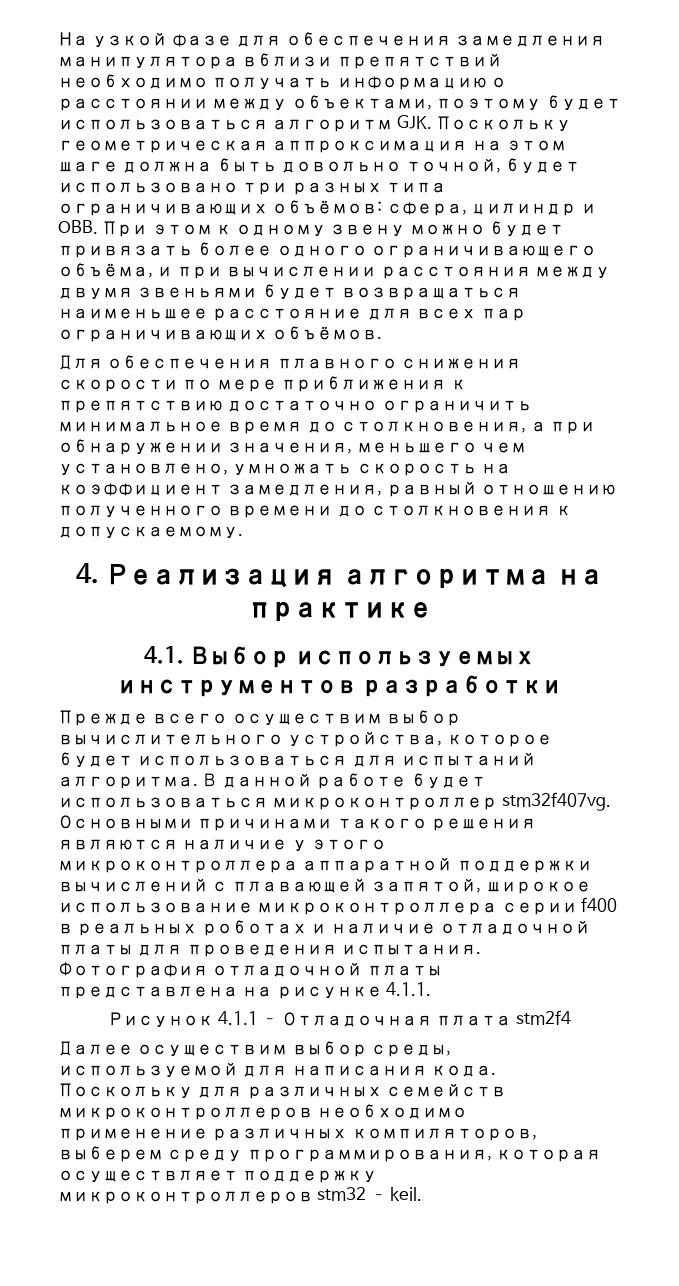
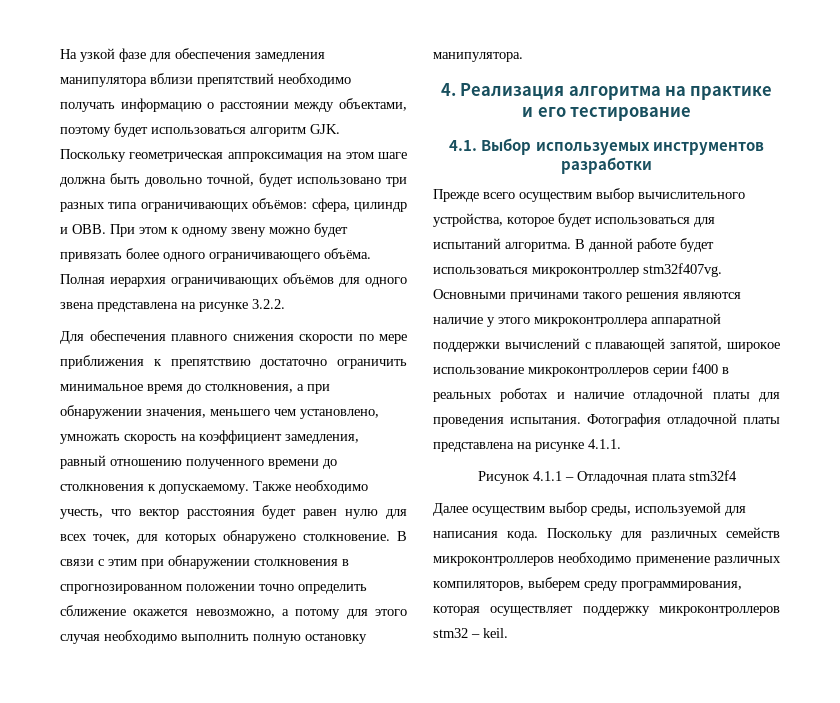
- На узкой фазе для обеспечения замедления манипулятора вблизи препятствий необходимо получать информацию о расстоянии между объектами, поэтому будет использоваться алгоритм GJK. Поскольку геометрическая аппроксимация на этом шаге должна быть довольно точной, будет использовано три разных типа ограничивающих объёмов: сфера, цилиндр и OBB. При этом к одному звену можно будет привязать более одного ограничивающего объёма, и при вычислении расстояния между двумя звеньями будет возвращаться наименьшее расстояние для всех пар ограничивающих объёмов.
+ На узкой фазе для обеспечения замедления манипулятора вблизи препятствий необходимо получать информацию о расстоянии между объектами, поэтому будет использоваться алгоритм GJK. Поскольку геометрическая аппроксимация на этом шаге должна быть довольно точной, будет использовано три разных типа ограничивающих объёмов: сфера, цилиндр и OBB. При этом к одному звену можно будет привязать более одного ограничивающего объёма. Полная иерархия ограничивающих объёмов для одного звена представлена на рисунке 3.2.2.
+ Также необходимо учесть, что вектор расстояния будет равен нулю для всех точек, для которых обнаружено столкновение. В связи с этим при обнаружении столкновения в спрогнозированном положении точно определить сближение окажется невозможно, а потому для этого случая необходимо выполнить полную остановку манипулятора.
- 4. Реализация алгоритма на практике
+ 4. Реализация алгоритма на практике и его тестирование
- Основными причинами такого решения являются наличие у этого микроконтроллера аппаратной поддержки вычислений с плавающей запятой, широкое использование микроконтроллера серии f400 в реальных роботах и наличие отладочной платы для проведения испытания.
+ Основными причинами такого решения являются наличие у этого микроконтроллера аппаратной поддержки вычислений с плавающей запятой, широкое использование микроконтроллеров серии f400 в реальных роботах и наличие отладочной платы для проведения испытания.
- Рисунок 4.1.1 – Отладочная плата stm2f4
+ Рисунок 4.1.1 – Отладочная плата stm32f4

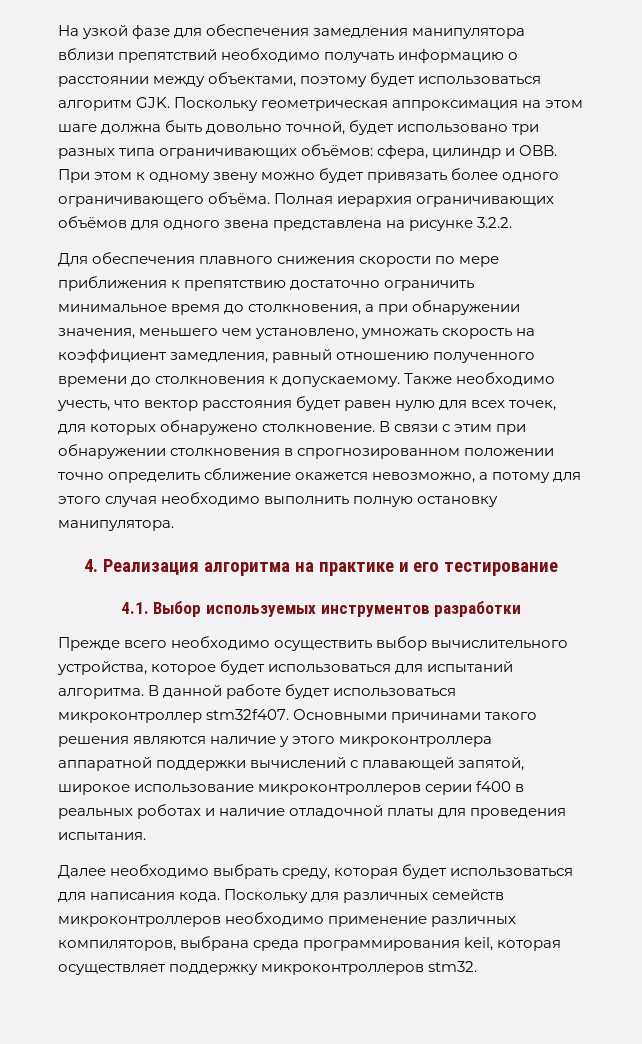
- Прежде всего осуществим выбор вычислительного устройства, которое будет использоваться для испытаний алгоритма.
+ Прежде всего необходимо осуществить выбор вычислительного устройства, которое будет использоваться для испытаний алгоритма.
- В данной работе будет использоваться микроконтроллер stm32f407vg.
+ В данной работе будет использоваться микроконтроллер stm32f407.
- Основными причинами такого решения являются наличие у этого микроконтроллера аппаратной поддержки вычислений с плавающей запятой, широкое использование микроконтроллеров серии f400 в реальных роботах и наличие отладочной платы для проведения испытания. Фотография отладочной платы представлена на рисунке 4.1.1.
- Рисунок 4.1.1 – Отладочная плата stm32f4
- Далее осуществим выбор среды, используемой для написания кода.
+ Основными причинами такого решения являются наличие у этого микроконтроллера аппаратной поддержки вычислений с плавающей запятой, широкое использование микроконтроллеров серии f400 в реальных роботах и наличие отладочной платы для проведения испытания.
+ Далее необходимо выбрать среду, которая будет использоваться для написания кода.
- Поскольку для различных семейств микроконтроллеров необходимо применение различных компиляторов, выберем среду программирования, которая осуществляет поддержку микроконтроллеров stm32 – keil.
+ Поскольку для различных семейств микроконтроллеров необходимо применение различных компиляторов, выбрана среда программирования keil, которая осуществляет поддержку микроконтроллеров stm32.

